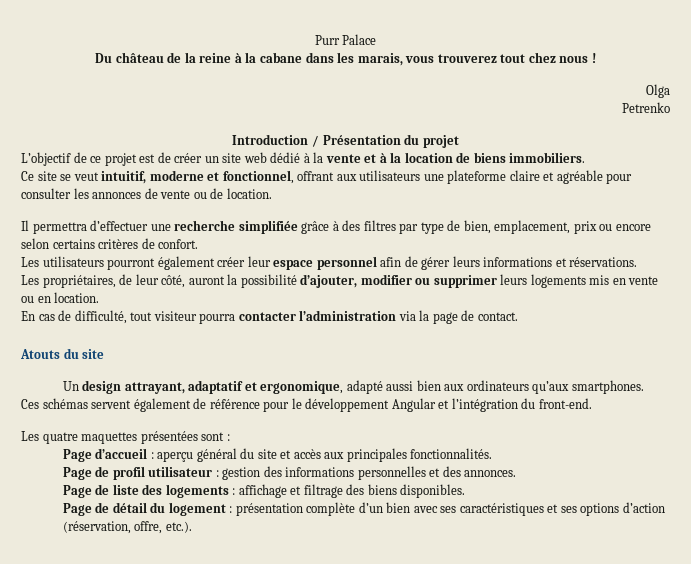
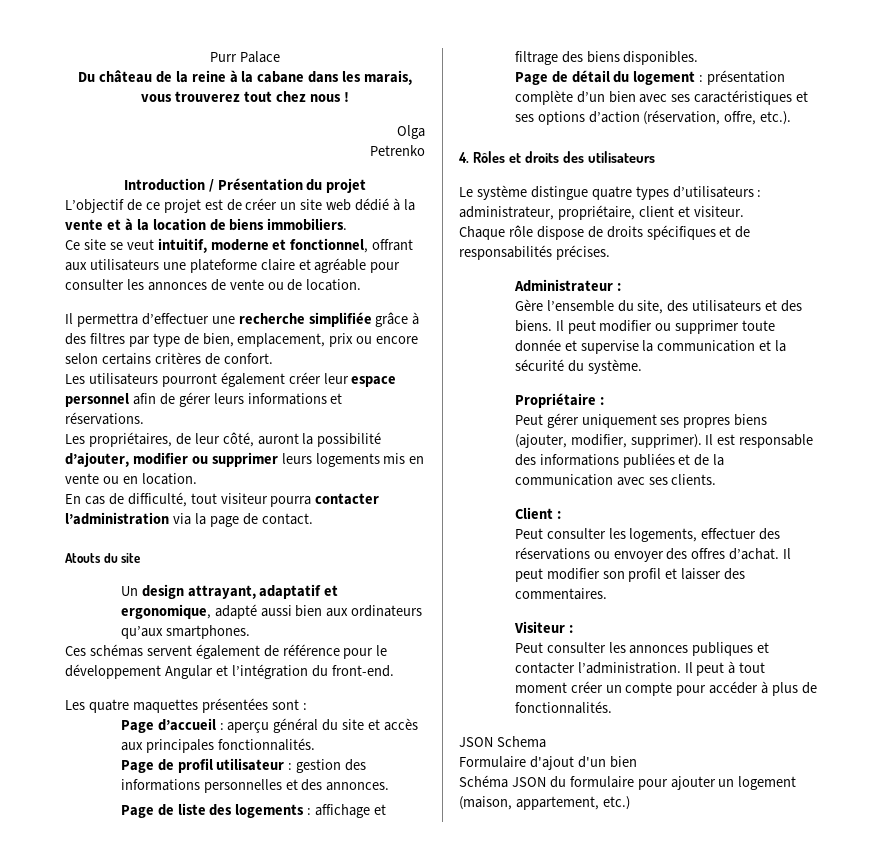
+ 4. Rôles et droits des utilisateurs
+ Le système distingue quatre types d’utilisateurs : administrateur, propriétaire, client et visiteur.
+ Chaque rôle dispose de droits spécifiques et de responsabilités précises.
+ Administrateur :
+ Gère l’ensemble du site, des utilisateurs et des biens. Il peut modifier ou supprimer toute donnée et supervise la communication et la sécurité du système.
+ Propriétaire :
+ Peut gérer uniquement ses propres biens (ajouter, modifier, supprimer). Il est responsable des informations publiées et de la communication avec ses clients.
+ Client :
+ Peut consulter les logements, effectuer des réservations ou envoyer des offres d’achat. Il peut modifier son profil et laisser des commentaires.
+ Visiteur :
+ Peut consulter les annonces publiques et contacter l’administration. Il peut à tout moment créer un compte pour accéder à plus de fonctionnalités.
+ JSON Schema
+ Formulaire d'ajout d'un bien
+ Schéma JSON du formulaire pour ajouter un logement (maison, appartement, etc.)

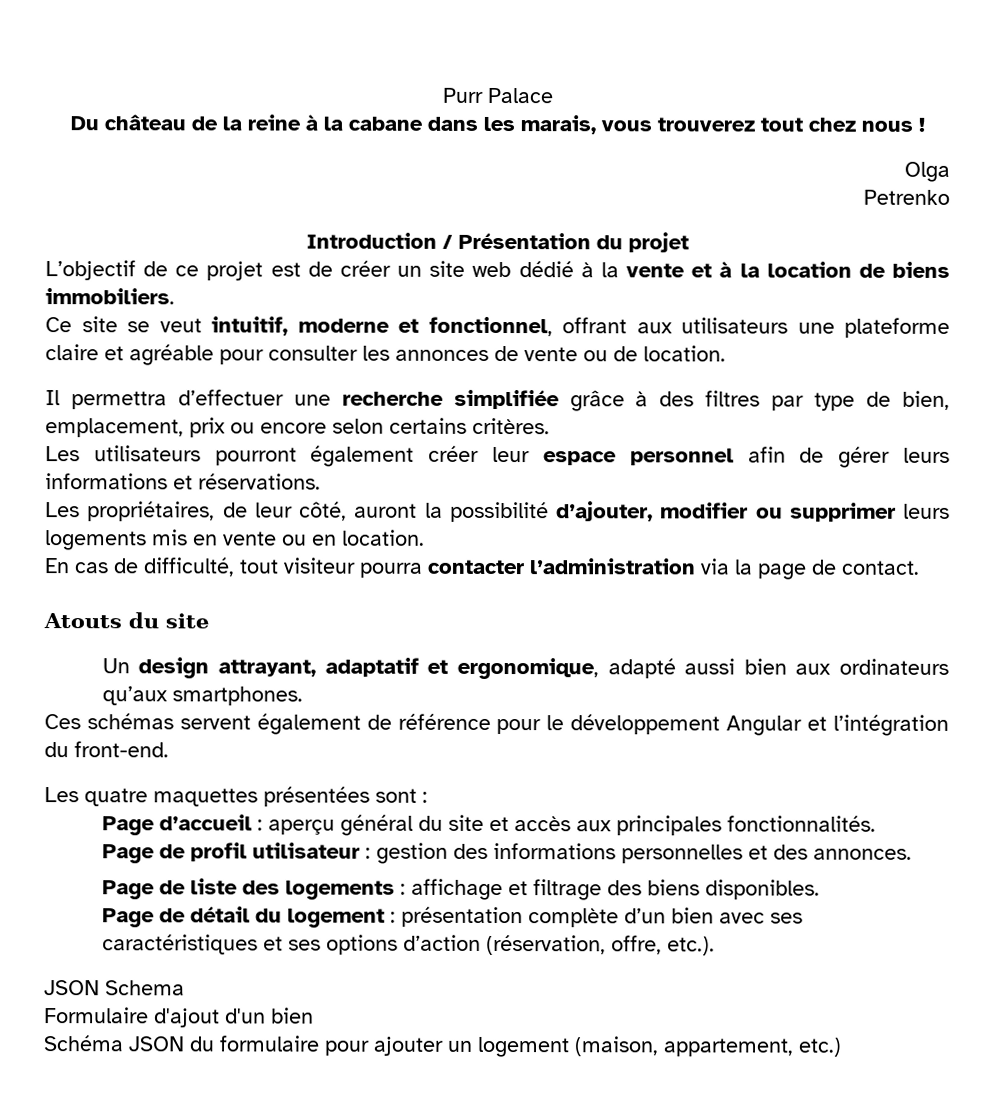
- Il permettra d’effectuer une recherche simplifiée grâce à des filtres par type de bien, emplacement, prix ou encore selon certains critères de confort.
+ Il permettra d’effectuer une recherche simplifiée grâce à des filtres par type de bien, emplacement, prix ou encore selon certains critères.
- 4. Rôles et droits des utilisateurs
- Le système distingue quatre types d’utilisateurs : administrateur, propriétaire, client et visiteur.
- Chaque rôle dispose de droits spécifiques et de responsabilités précises.
- Administrateur :
- Gère l’ensemble du site, des utilisateurs et des biens. Il peut modifier ou supprimer toute donnée et supervise la communication et la sécurité du système.
- Propriétaire :
- Peut gérer uniquement ses propres biens (ajouter, modifier, supprimer). Il est responsable des informations publiées et de la communication avec ses clients.
- Client :
- Peut consulter les logements, effectuer des réservations ou envoyer des offres d’achat. Il peut modifier son profil et laisser des commentaires.
- Visiteur :
- Peut consulter les annonces publiques et contacter l’administration. Il peut à tout moment créer un compte pour accéder à plus de fonctionnalités.

